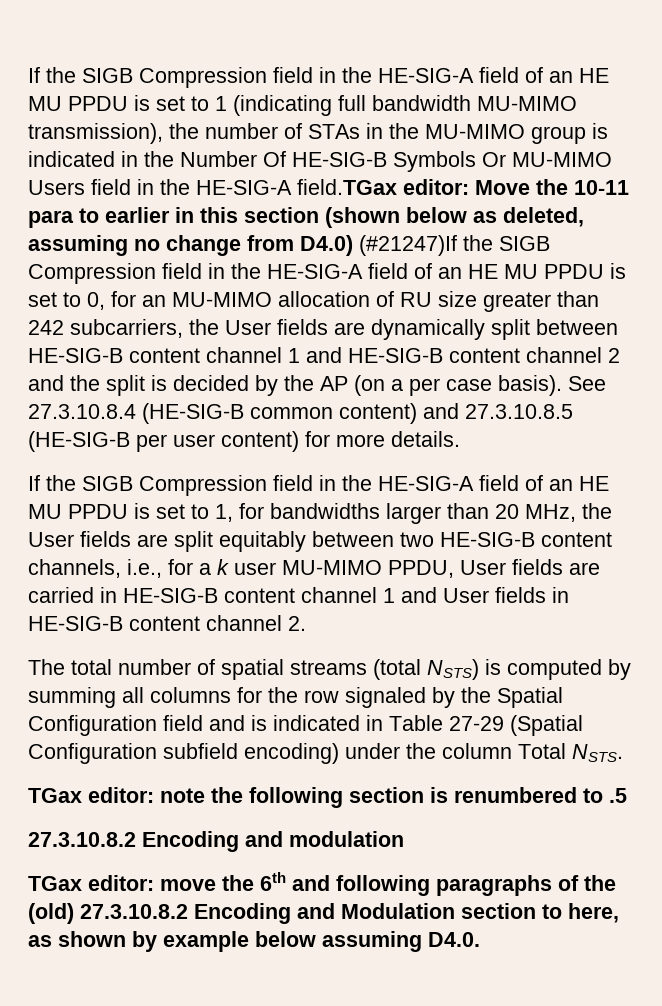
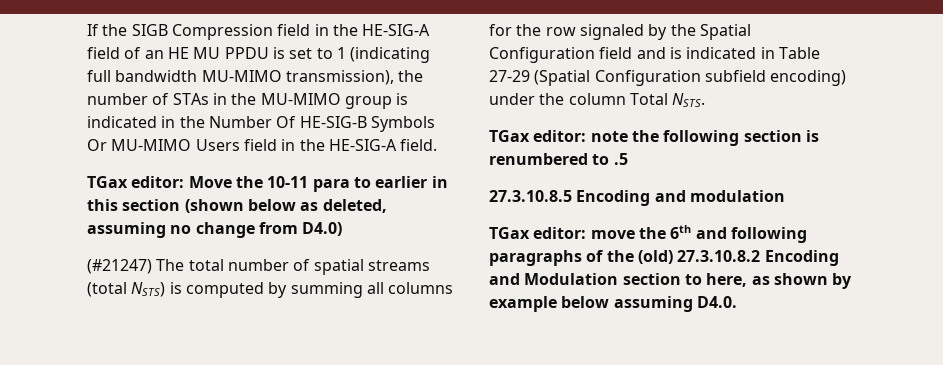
- If the SIGB Compression field in the HE-SIG-A field of an HE MU PPDU is set to 1 (indicating full bandwidth MU-MIMO transmission), the number of STAs in the MU-MIMO group is indicated in the Number Of HE-SIG-B Symbols Or MU-MIMO Users field in the HE-SIG-A field.TGax editor:
+ If the SIGB Compression field in the HE-SIG-A field of an HE MU PPDU is set to 1 (indicating full bandwidth MU-MIMO transmission), the number of STAs in the MU-MIMO group is indicated in the Number Of HE-SIG-B Symbols Or MU-MIMO Users field in the HE-SIG-A field.
+ TGax editor:
- Move the 10-11 para to earlier in this section (shown below as deleted, assuming no change from D4.0) (#21247)If the SIGB Compression field in the HE-SIG-A field of an HE MU PPDU is set to 0, for an MU-MIMO allocation of RU size greater than 242 subcarriers, the User fields are dynamically split between HE-SIG-B content channel 1 and HE-SIG-B content channel 2 and the split is decided by the AP (on a per case basis). See 27.3.10.8.4 (HE-SIG-B common content) and 27.3.10.8.5 (HE-SIG-B per user content) for more details.
- If the SIGB Compression field in the HE-SIG-A field of an HE MU PPDU is set to 1, for bandwidths larger than 20 MHz, the User fields are split equitably between two HE-SIG-B content channels, i.e., for a k user MU-MIMO PPDU, User fields are carried in HE-SIG-B content channel 1 and User fields in HE-SIG-B content channel 2.
- The total number of spatial streams (total NSTS) is computed by summing all columns for the row signaled by the Spatial Configuration field and is indicated in Table 27-29 (Spatial Configuration subfield encoding) under the column Total NSTS.
+ Move the 10-11 para to earlier in this section (shown below as deleted, assuming no change from D4.0)
+ (#21247) The total number of spatial streams (total NSTS) is computed by summing all columns for the row signaled by the Spatial Configuration field and is indicated in Table 27-29 (Spatial Configuration subfield encoding) under the column Total NSTS.
- 27.3.10.8.2 Encoding and modulation
+ 27.3.10.8.5 Encoding and modulation

